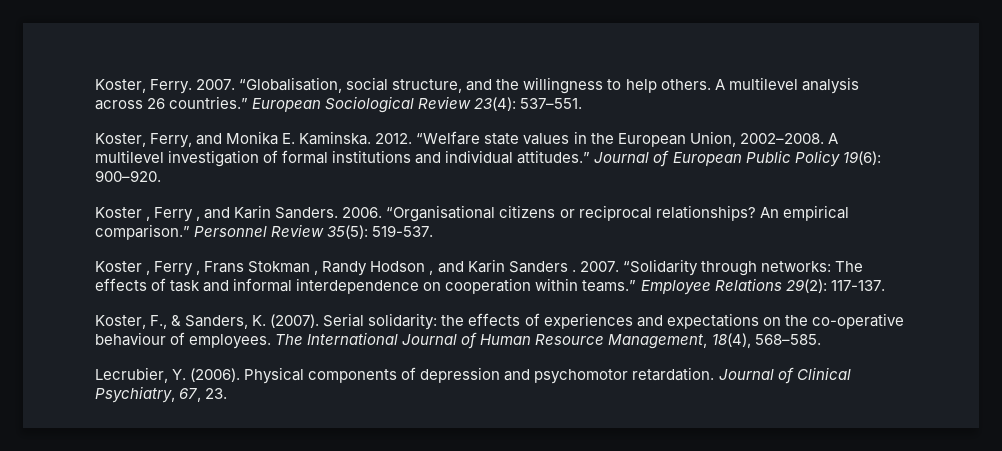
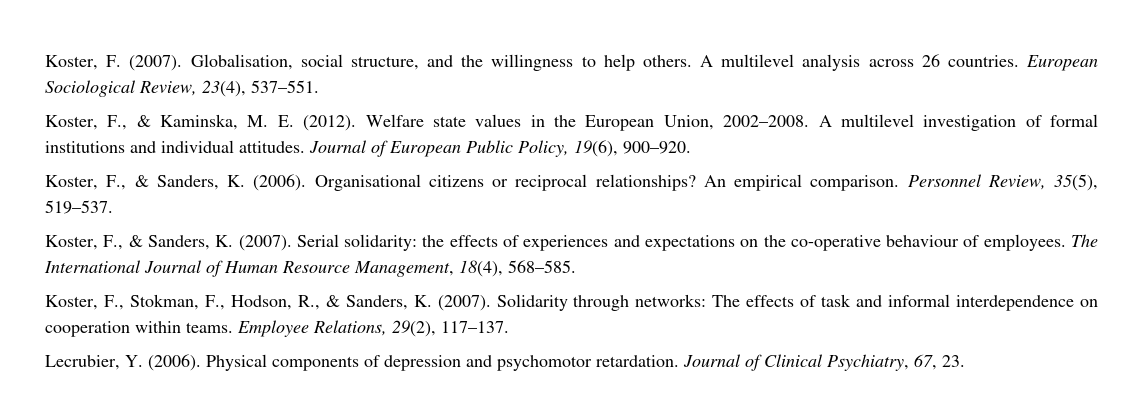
- Koster, Ferry. 2007. “Globalisation, social structure, and the willingness to help others.
+ Koster, F. (2007). Globalisation, social structure, and the willingness to help others.
- A multilevel analysis across 26 countries.”
+ A multilevel analysis across 26 countries.
- European Sociological Review 23(4): 537–551.
+ European Sociological Review, 23(4), 537–551.
- Koster, Ferry, and Monika E. Kaminska. 2012. “Welfare state values in the European Union, 2002–2008.
+ Koster, F., & Kaminska, M. E. (2012). Welfare state values in the European Union, 2002–2008.
- A multilevel investigation of formal institutions and individual attitudes.”
+ A multilevel investigation of formal institutions and individual attitudes.
- Journal of European Public Policy 19(6): 900–920.
+ Journal of European Public Policy, 19(6), 900–920.
- Koster , Ferry , and Karin Sanders. 2006. “Organisational citizens or reciprocal relationships?
+ Koster, F., & Sanders, K. (2006). Organisational citizens or reciprocal relationships?
- An empirical comparison.” Personnel Review 35(5): 519-537.
- Koster , Ferry , Frans Stokman , Randy Hodson , and Karin Sanders . 2007. “Solidarity through networks: The effects of task and informal interdependence on cooperation within teams.” Employee Relations 29(2): 117-137.
+ An empirical comparison. Personnel Review, 35(5), 519–537.
+ Koster, F., Stokman, F., Hodson, R., & Sanders, K. (2007). Solidarity through networks: The effects of task and informal interdependence on cooperation within teams. Employee Relations, 29(2), 117–137.

